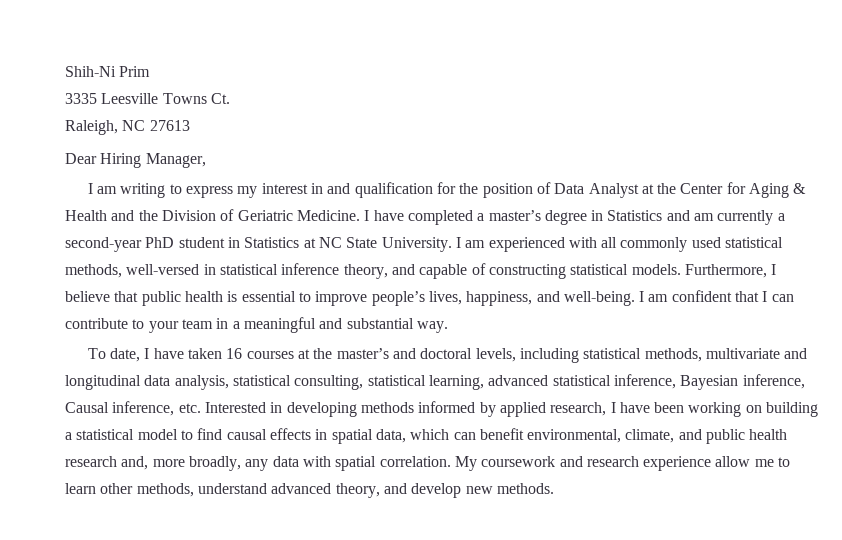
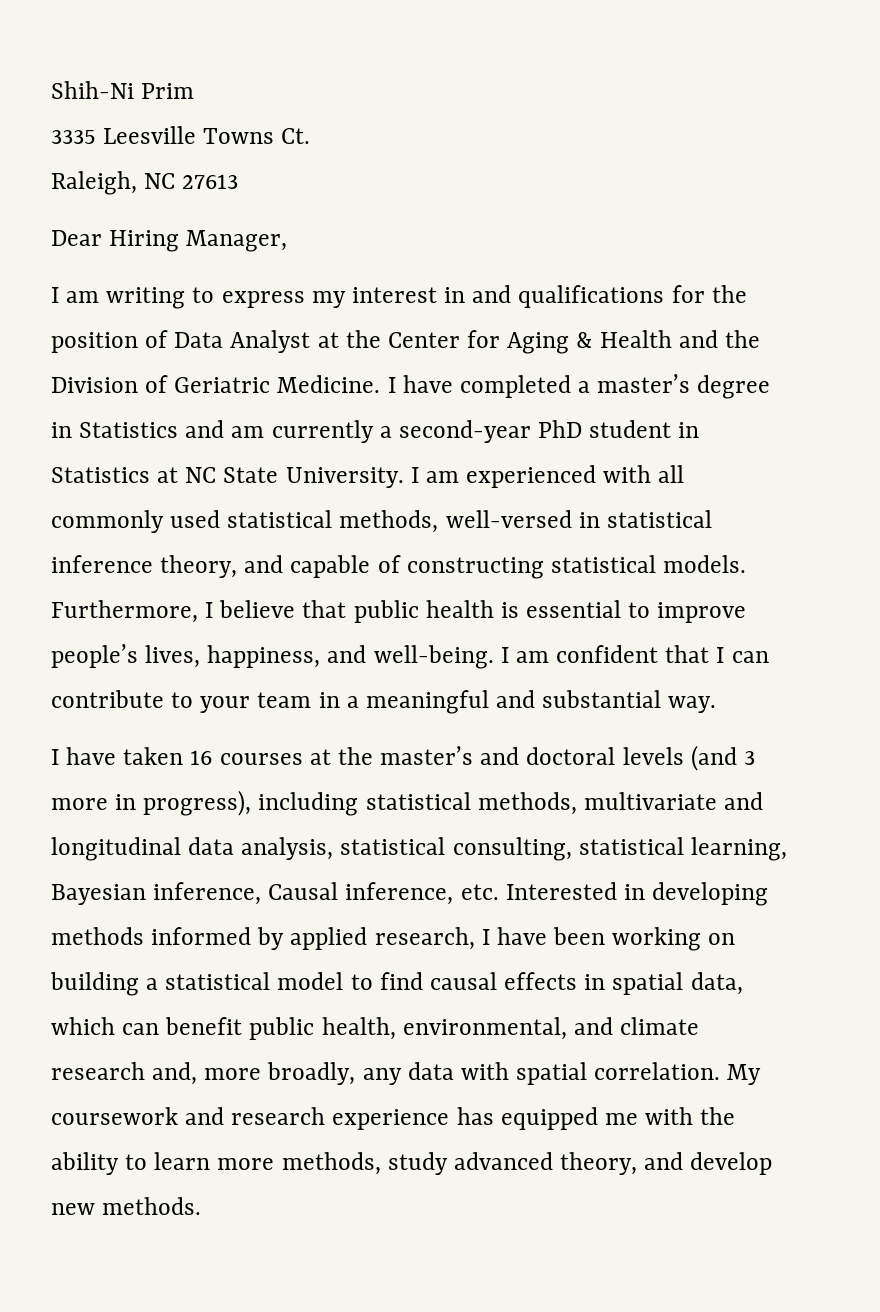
- I am writing to express my interest in and qualification for the position of Data Analyst at the Center for Aging & Health and the Division of Geriatric Medicine.
+ I am writing to express my interest in and qualifications for the position of Data Analyst at the Center for Aging & Health and the Division of Geriatric Medicine.
- To date, I have taken 16 courses at the master’s and doctoral levels, including statistical methods, multivariate and longitudinal data analysis, statistical consulting, statistical learning, advanced statistical inference, Bayesian inference, Causal inference, etc. Interested in developing methods informed by applied research, I have been working on building a statistical model to find causal effects in spatial data, which can benefit environmental, climate, and public health research and, more broadly, any data with spatial correlation.
+ I have taken 16 courses at the master’s and doctoral levels (and 3 more in progress), including statistical methods, multivariate and longitudinal data analysis, statistical consulting, statistical learning, Bayesian inference, Causal inference, etc. Interested in developing methods informed by applied research, I have been working on building a statistical model to find causal effects in spatial data, which can benefit public health, environmental, and climate research and, more broadly, any data with spatial correlation.
- My coursework and research experience allow me to learn other methods, understand advanced theory, and develop new methods.
+ My coursework and research experience has equipped me with the ability to learn more methods, study advanced theory, and develop new methods.

